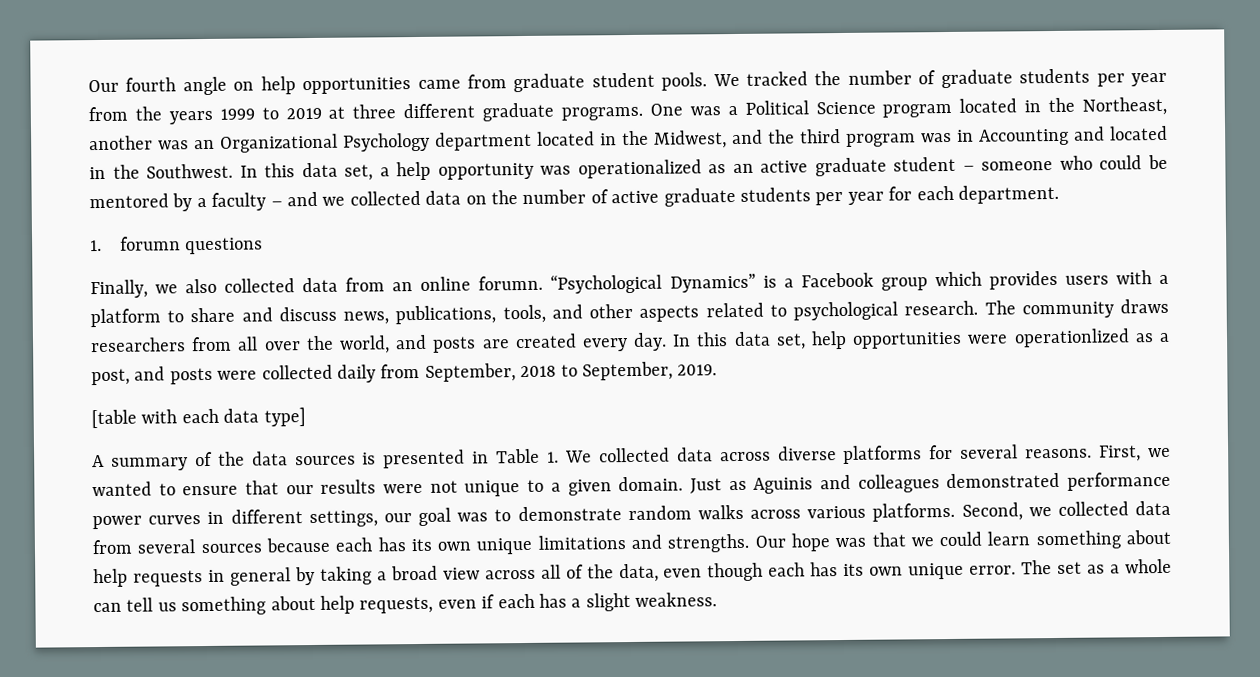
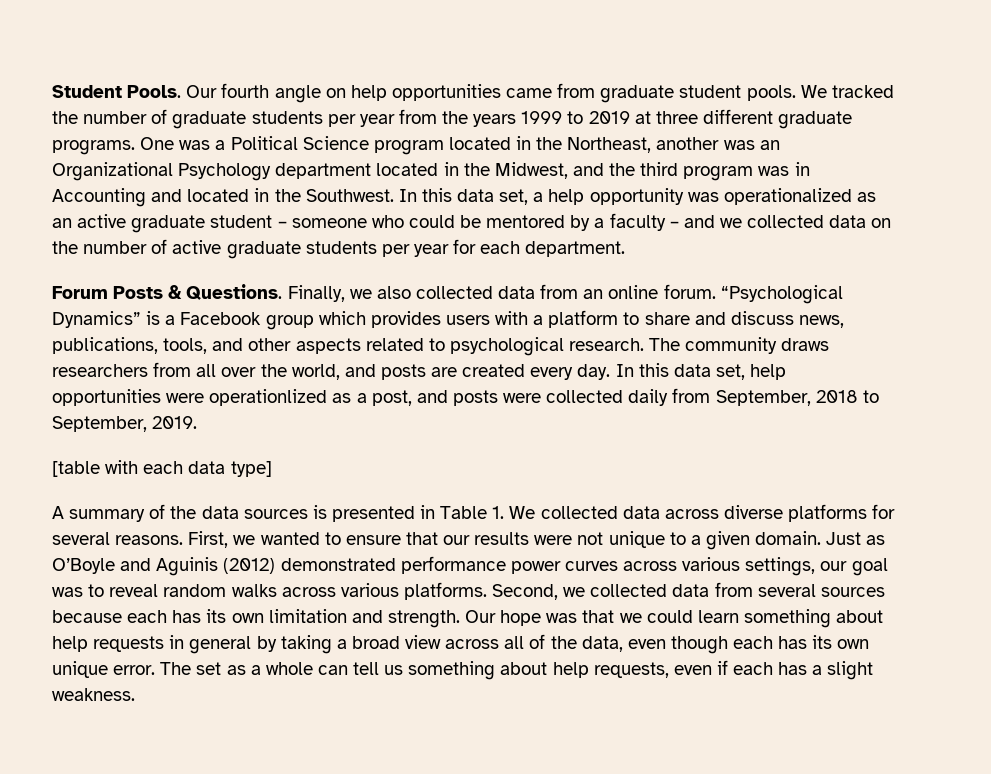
+ Student Pools.
- 1. forumn questions
- Finally, we also collected data from an online forumn.
+ Forum Posts & Questions. Finally, we also collected data from an online forum.
- Just as Aguinis and colleagues demonstrated performance power curves in different settings, our goal was to demonstrate random walks across various platforms.
+ Just as O’Boyle and Aguinis (2012) demonstrated performance power curves across various settings, our goal was to reveal random walks across various platforms.
- Second, we collected data from several sources because each has its own unique limitations and strengths.
+ Second, we collected data from several sources because each has its own limitation and strength.

